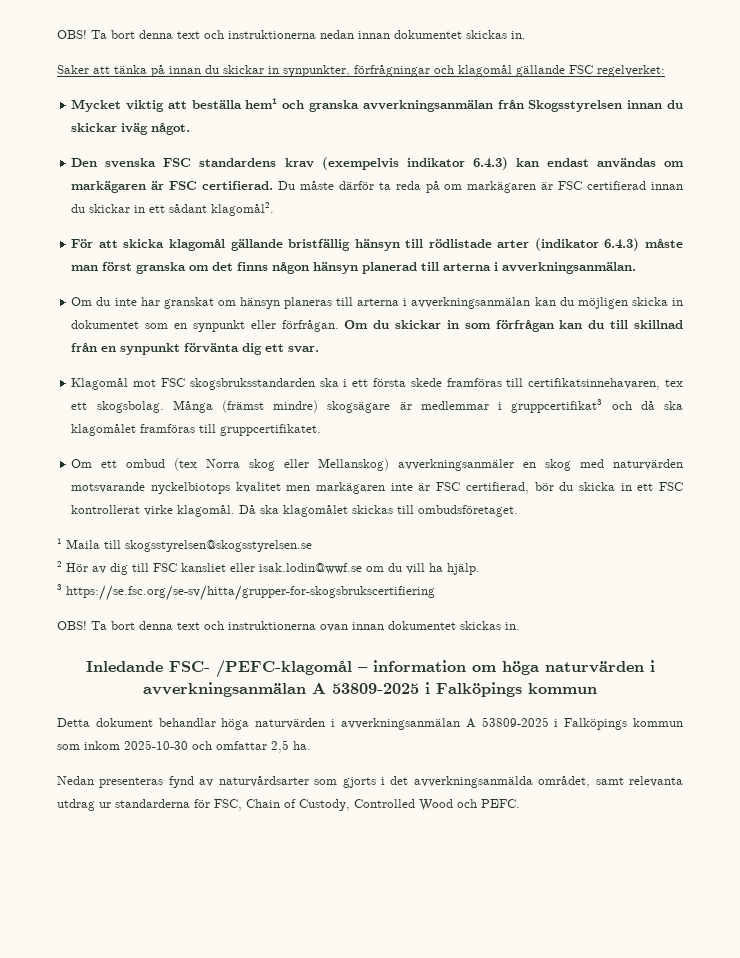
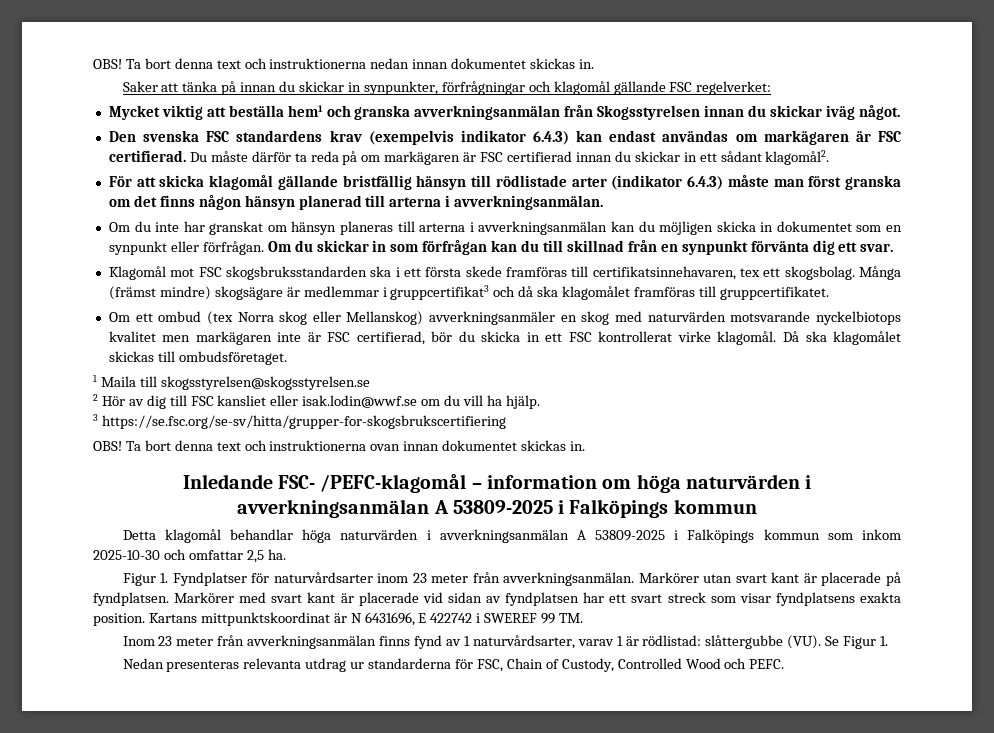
- Detta dokument behandlar höga naturvärden i avverkningsanmälan A 53809-2025 i Falköpings kommun som inkom 2025-10-30 och omfattar 2,5 ha.
+ Detta klagomål behandlar höga naturvärden i avverkningsanmälan A 53809-2025 i Falköpings kommun som inkom 2025-10-30 och omfattar 2,5 ha.
- Nedan presenteras fynd av naturvårdsarter som gjorts i det avverkningsanmälda området, samt relevanta utdrag ur standarderna för FSC, Chain of Custody, Controlled Wood och PEFC.
+ Figur 1. Fyndplatser för naturvårdsarter inom 23 meter från avverkningsanmälan. Markörer utan svart kant är placerade på fyndplatsen. Markörer med svart kant är placerade vid sidan av fyndplatsen har ett svart streck som visar fyndplatsens exakta position. Kartans mittpunktskoordinat är N 6431696, E 422742 i SWEREF 99 TM.
+ Inom 23 meter från avverkningsanmälan finns fynd av 1 naturvårdsarter, varav 1 är rödlistad: slåttergubbe (VU). Se Figur 1.
+ Nedan presenteras relevanta utdrag ur standarderna för FSC, Chain of Custody, Controlled Wood och PEFC.

